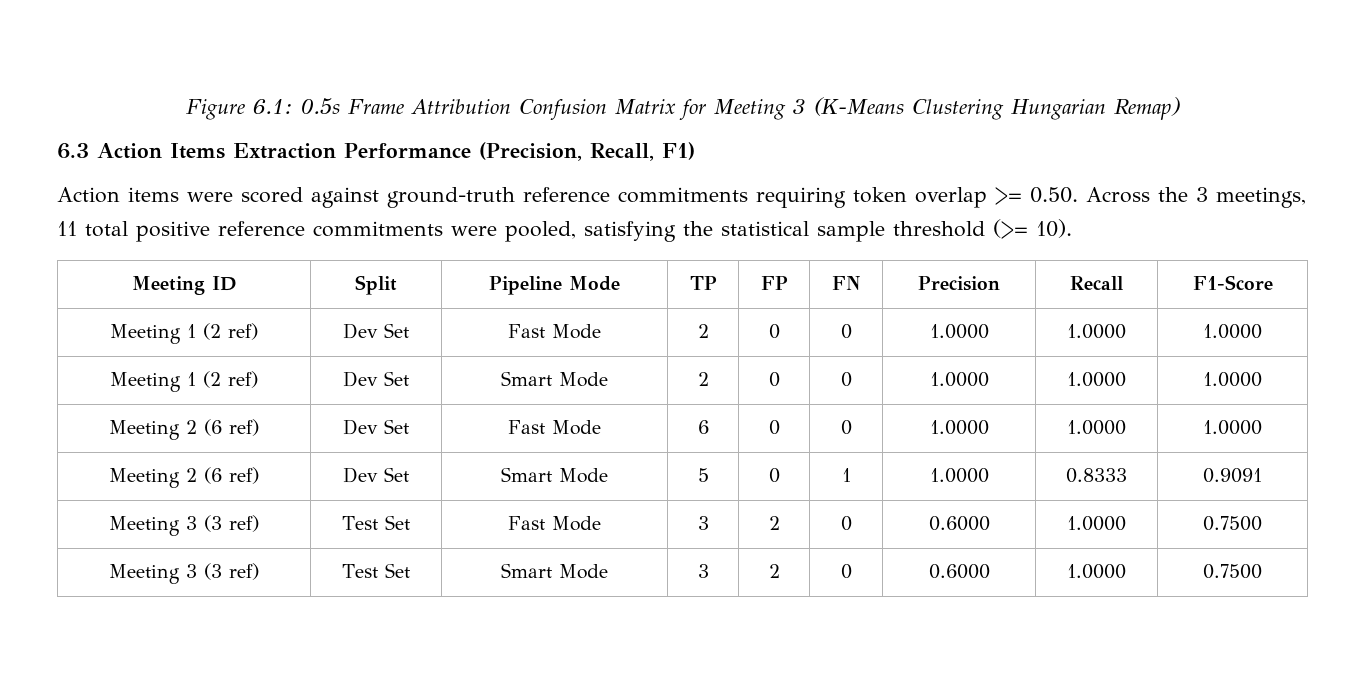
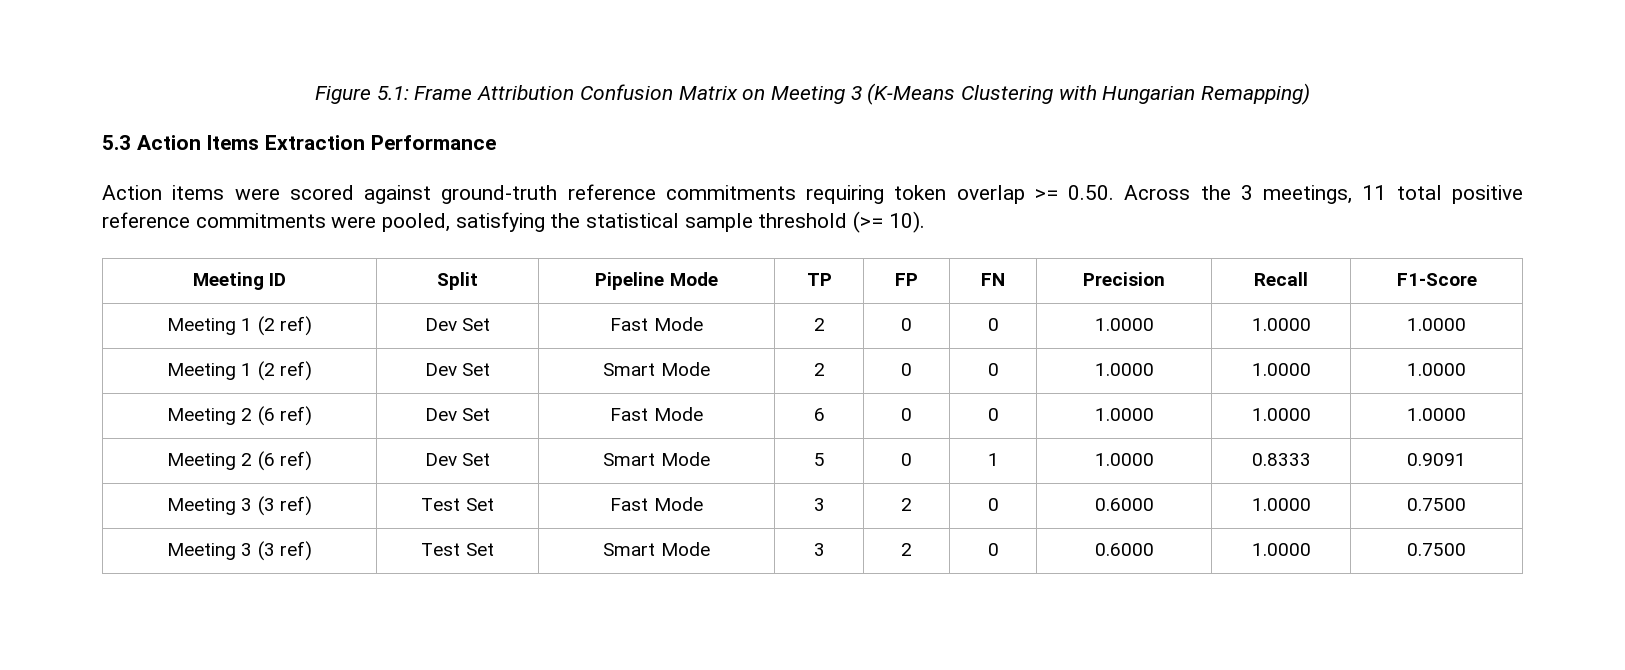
- Figure 6.1: 0.5s Frame Attribution Confusion Matrix for Meeting 3 (K-Means Clustering Hungarian Remap)
- 6.3 Action Items Extraction Performance (Precision, Recall, F1)
+ Figure 5.1: Frame Attribution Confusion Matrix on Meeting 3 (K-Means Clustering with Hungarian Remapping)
+ 5.3 Action Items Extraction Performance

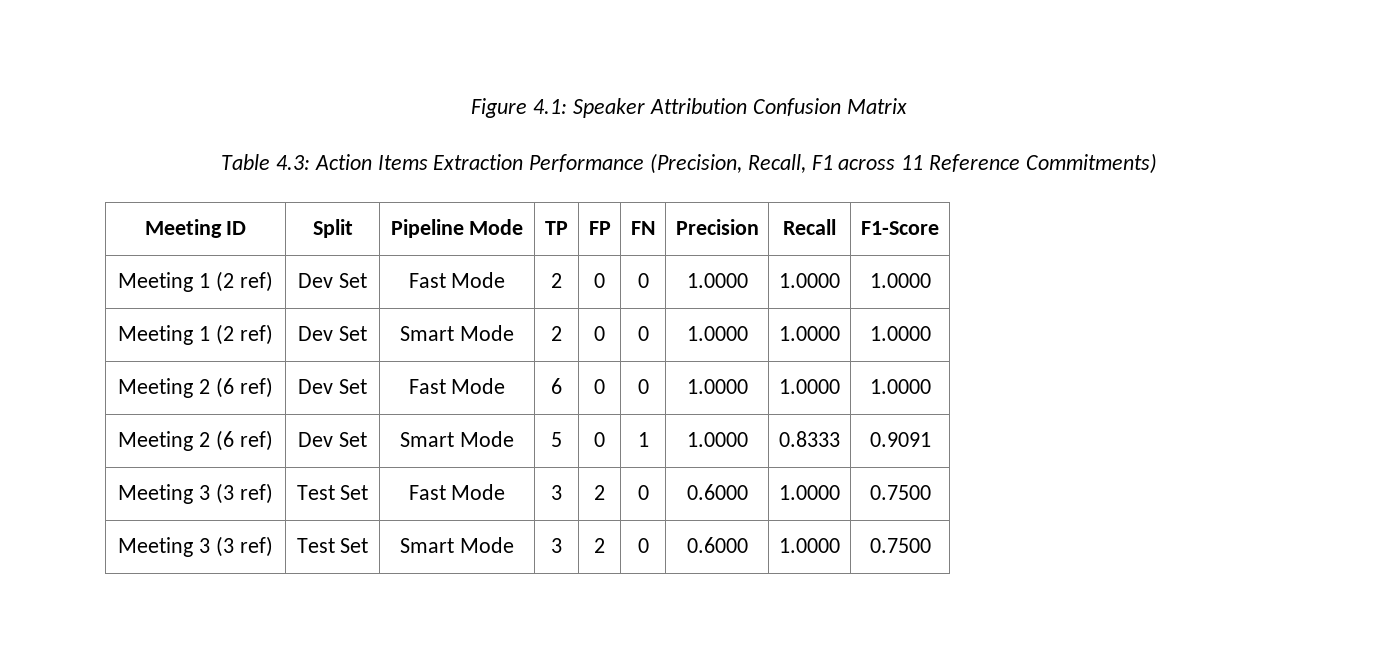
- Figure 5.1: Frame Attribution Confusion Matrix on Meeting 3 (K-Means Clustering with Hungarian Remapping)
- 5.3 Action Items Extraction Performance
- Action items were scored against ground-truth reference commitments requiring token overlap >= 0.50. Across the 3 meetings, 11 total positive reference commitments were pooled, satisfying the statistical sample threshold (>= 10).
+ Figure 4.1: Speaker Attribution Confusion Matrix
+ Table 4.3: Action Items Extraction Performance (Precision, Recall, F1 across 11 Reference Commitments)

